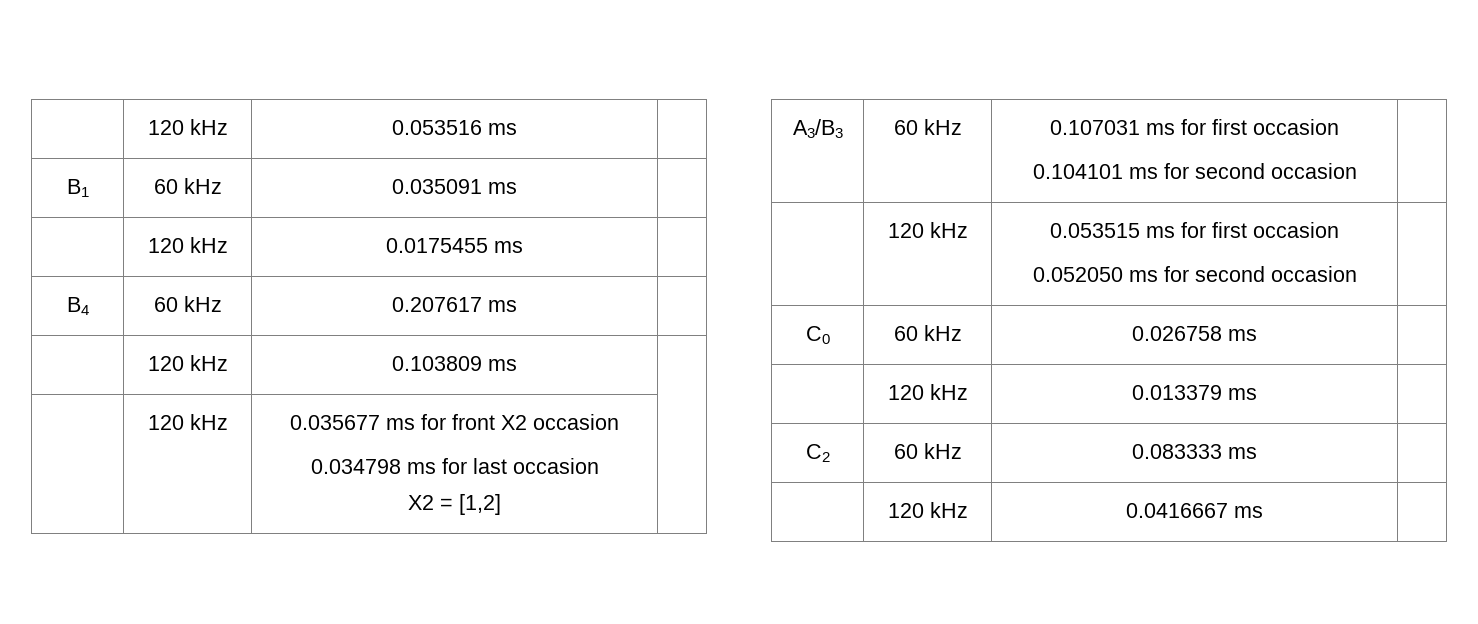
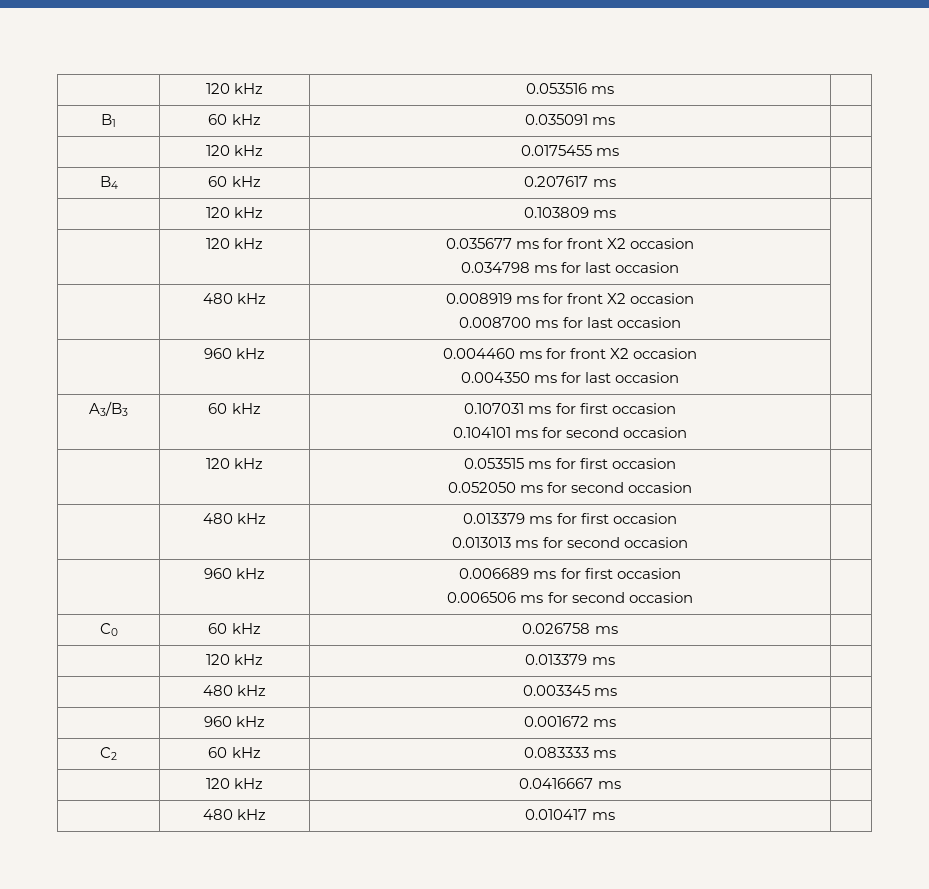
  | 120 kHz | 0.035677 ms for front X2 occasion
- 0.034798 ms for last occasion
- X2 = [1,2] |
+ 0.034798 ms for last occasion |
+ | 480 kHz | 0.008919 ms for front X2 occasion
+ 0.008700 ms for last occasion |
+ | 960 kHz | 0.004460 ms for front X2 occasion
+ 0.004350 ms for last occasion |
+ | 480 kHz | 0.013379 ms for first occasion
+ 0.013013 ms for second occasion |
+ | 960 kHz | 0.006689 ms for first occasion
+ 0.006506 ms for second occasion |
+ | 480 kHz | 0.003345 ms |
+ | 960 kHz | 0.001672 ms |
+ | 480 kHz | 0.010417 ms |

